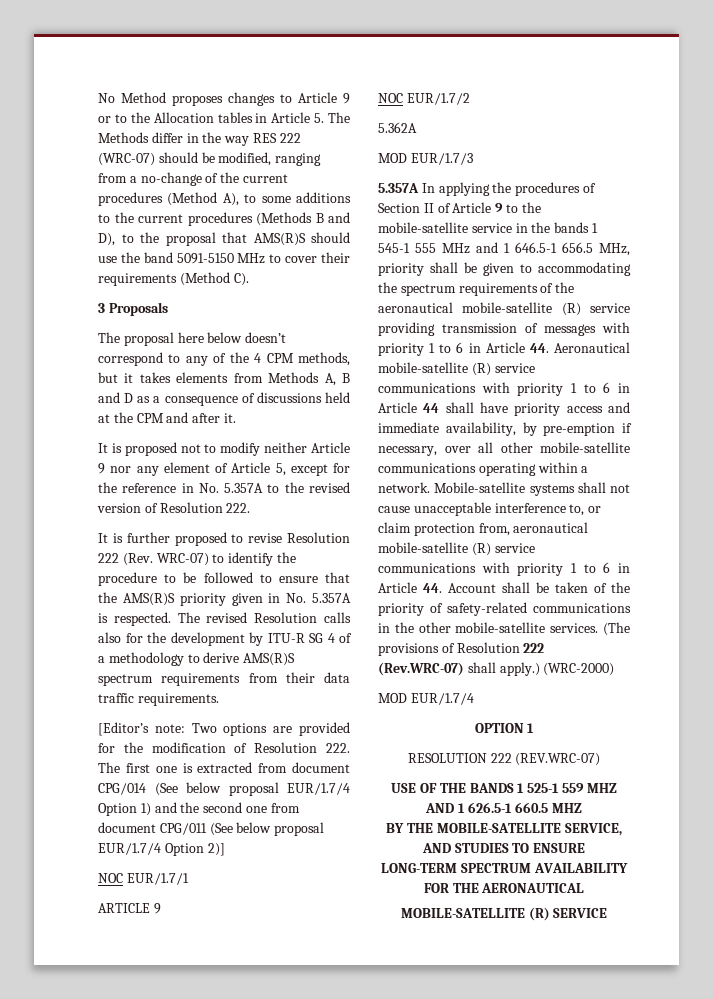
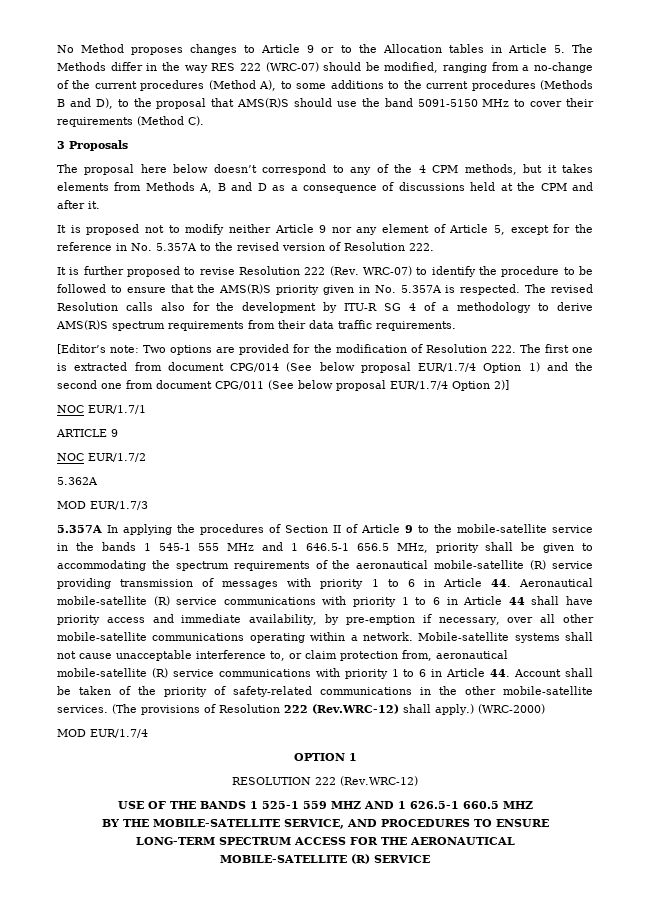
- (The provisions of Resolution 222 (Rev.WRC-07) shall apply.)
+ (The provisions of Resolution 222 (Rev.WRC-12) shall apply.)
- RESOLUTION 222 (REV.WRC-07)
+ RESOLUTION 222 (Rev.WRC-12)
- BY THE MOBILE-SATELLITE SERVICE, AND STUDIES TO ENSURE
+ BY THE MOBILE-SATELLITE SERVICE, AND PROCEDURES TO ENSURE
- LONG-TERM SPECTRUM AVAILABILITY FOR THE AERONAUTICAL
+ LONG-TERM SPECTRUM ACCESS FOR THE AERONAUTICAL

